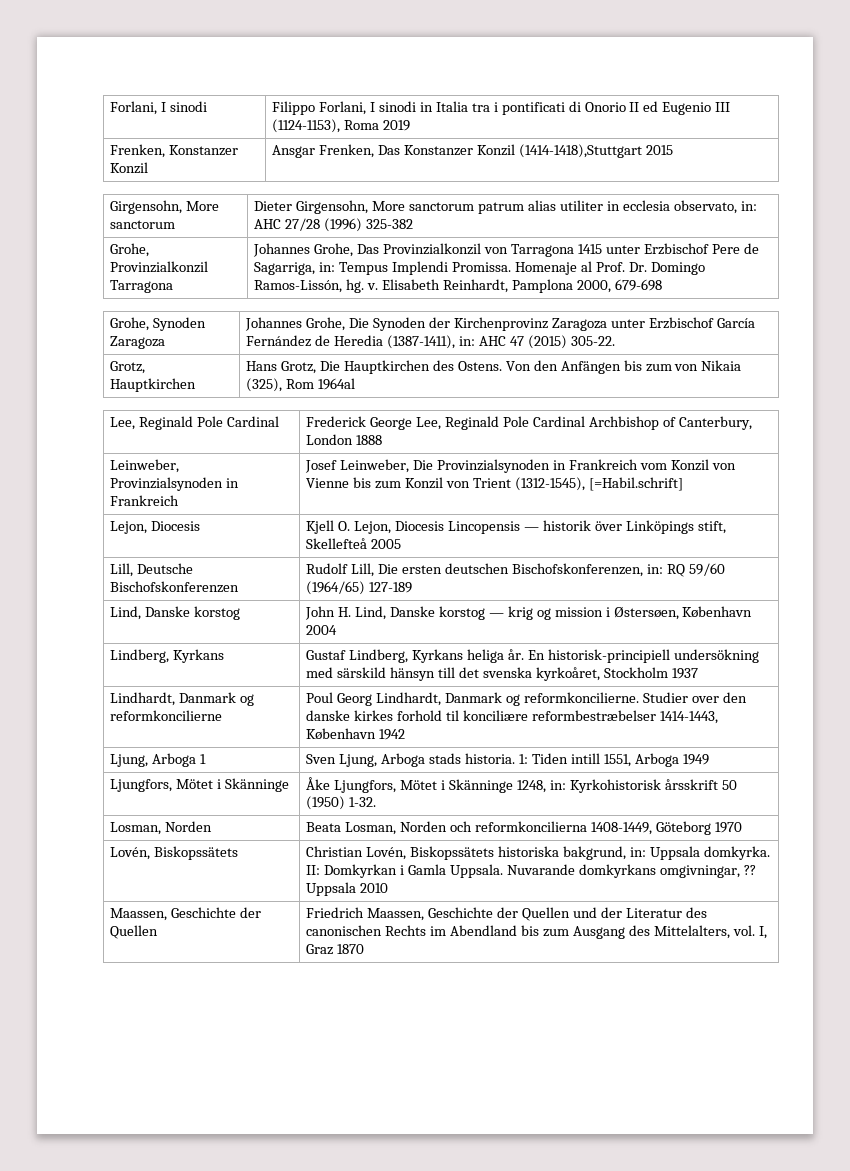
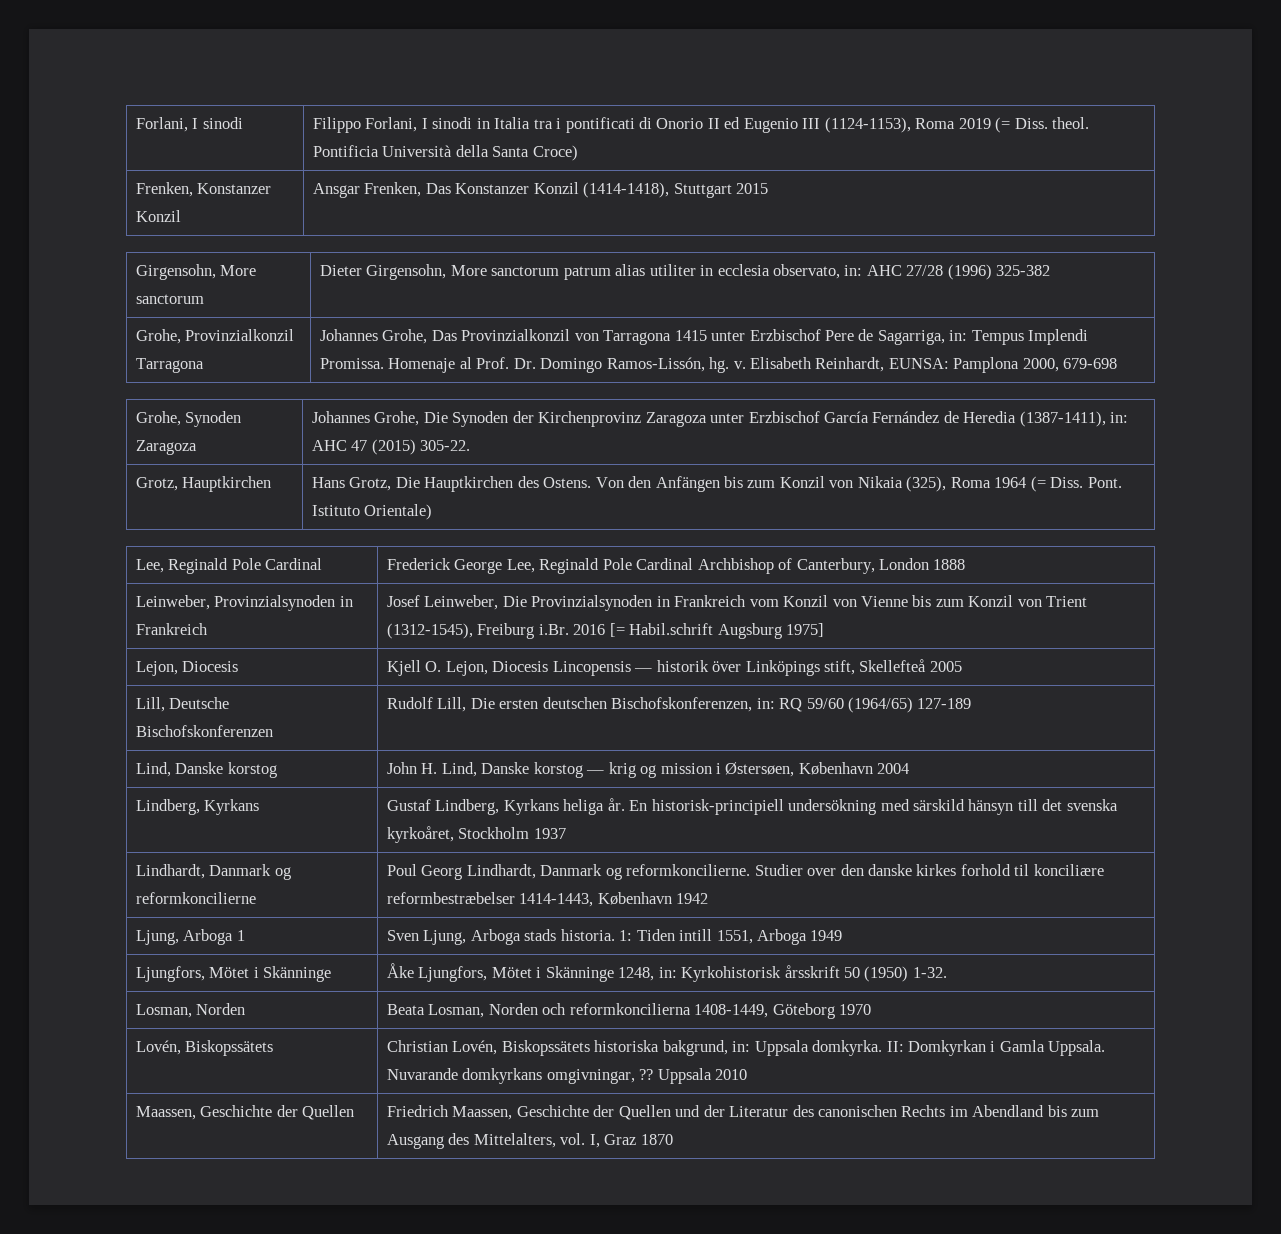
- Forlani, I sinodi | Filippo Forlani, I sinodi in Italia tra i pontificati di Onorio II ed Eugenio III (1124-1153), Roma 2019
+ Forlani, I sinodi | Filippo Forlani, I sinodi in Italia tra i pontificati di Onorio II ed Eugenio III (1124-1153), Roma 2019 (= Diss. theol. Pontificia Università della Santa Croce)
- Frenken, Konstanzer Konzil | Ansgar Frenken, Das Konstanzer Konzil (1414-1418),Stuttgart 2015
+ Frenken, Konstanzer Konzil | Ansgar Frenken, Das Konstanzer Konzil (1414-1418), Stuttgart 2015
- Grohe, Provinzialkonzil Tarragona | Johannes Grohe, Das Provinzialkonzil von Tarragona 1415 unter Erzbischof Pere de Sagarriga, in: Tempus Implendi Promissa. Homenaje al Prof. Dr. Domingo Ramos-Lissón, hg. v. Elisabeth Reinhardt, Pamplona 2000, 679-698
+ Grohe, Provinzialkonzil Tarragona | Johannes Grohe, Das Provinzialkonzil von Tarragona 1415 unter Erzbischof Pere de Sagarriga, in: Tempus Implendi Promissa. Homenaje al Prof. Dr. Domingo Ramos-Lissón, hg. v. Elisabeth Reinhardt, EUNSA: Pamplona 2000, 679-698
- Grotz, Hauptkirchen | Hans Grotz, Die Hauptkirchen des Ostens. Von den Anfängen bis zum von Nikaia (325), Rom 1964al
+ Grotz, Hauptkirchen | Hans Grotz, Die Hauptkirchen des Ostens. Von den Anfängen bis zum Konzil von Nikaia (325), Roma 1964 (= Diss. Pont. Istituto Orientale)
- Leinweber, Provinzialsynoden in Frankreich | Josef Leinweber, Die Provinzialsynoden in Frankreich vom Konzil von Vienne bis zum Konzil von Trient (1312-1545), [=Habil.schrift]
+ Leinweber, Provinzialsynoden in Frankreich | Josef Leinweber, Die Provinzialsynoden in Frankreich vom Konzil von Vienne bis zum Konzil von Trient (1312-1545), Freiburg i.Br. 2016 [= Habil.schrift Augsburg 1975]

